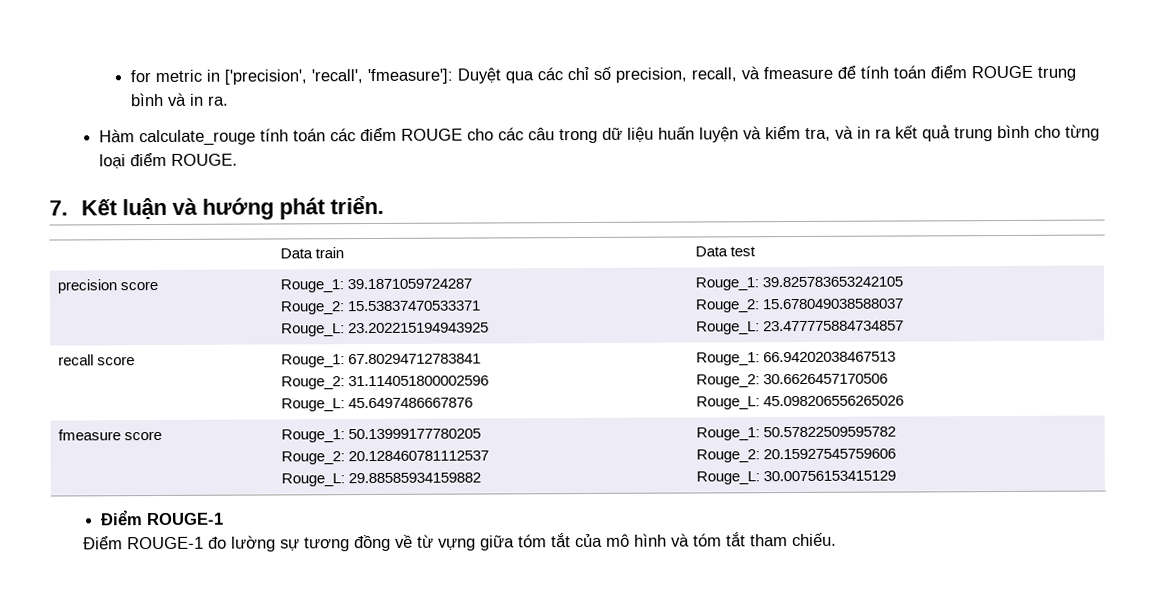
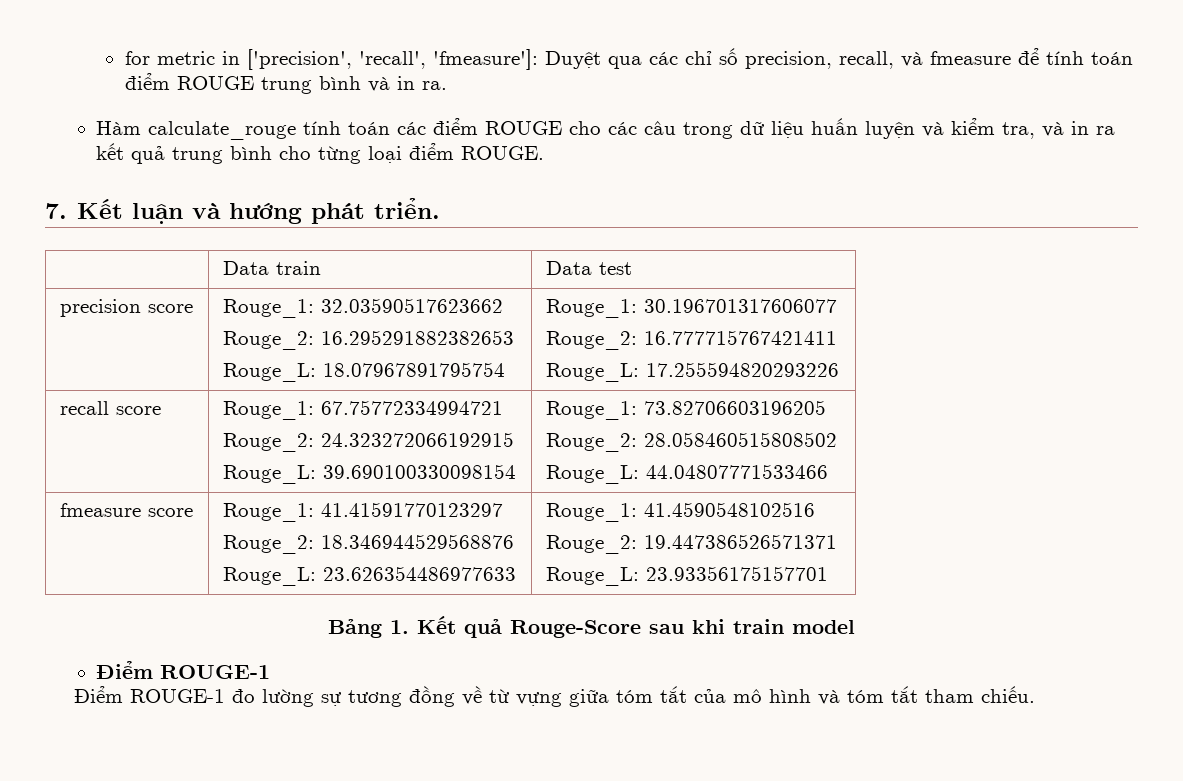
- precision score | Rouge_1: 39.1871059724287
- Rouge_2: 15.53837470533371
- Rouge_L: 23.202215194943925 | Rouge_1: 39.825783653242105
- Rouge_2: 15.678049038588037
- Rouge_L: 23.477775884734857
+ precision score | Rouge_1: 32.03590517623662
+ Rouge_2: 16.295291882382653
+ Rouge_L: 18.07967891795754 | Rouge_1: 30.196701317606077
+ Rouge_2: 16.777715767421411
+ Rouge_L: 17.255594820293226
- recall score | Rouge_1: 67.80294712783841
- Rouge_2: 31.114051800002596
- Rouge_L: 45.6497486667876 | Rouge_1: 66.94202038467513
- Rouge_2: 30.6626457170506
- Rouge_L: 45.098206556265026
+ recall score | Rouge_1: 67.75772334994721
+ Rouge_2: 24.323272066192915
+ Rouge_L: 39.690100330098154 | Rouge_1: 73.82706603196205
+ Rouge_2: 28.058460515808502
+ Rouge_L: 44.04807771533466
- fmeasure score | Rouge_1: 50.13999177780205
- Rouge_2: 20.128460781112537
- Rouge_L: 29.88585934159882 | Rouge_1: 50.57822509595782
- Rouge_2: 20.15927545759606
- Rouge_L: 30.00756153415129
+ fmeasure score | Rouge_1: 41.41591770123297
+ Rouge_2: 18.346944529568876
+ Rouge_L: 23.626354486977633 | Rouge_1: 41.4590548102516
+ Rouge_2: 19.447386526571371
+ Rouge_L: 23.93356175157701
+ Bảng 1. Kết quả Rouge-Score sau khi train model

